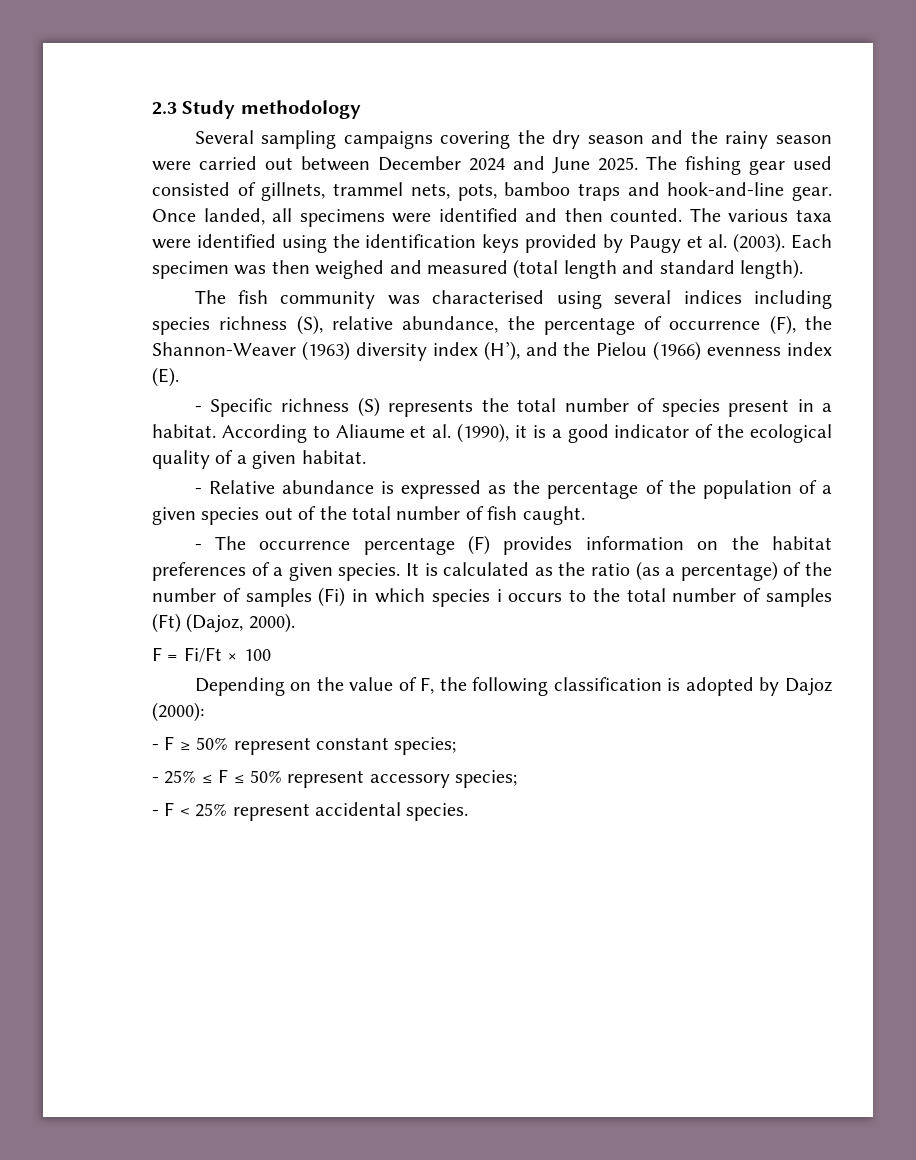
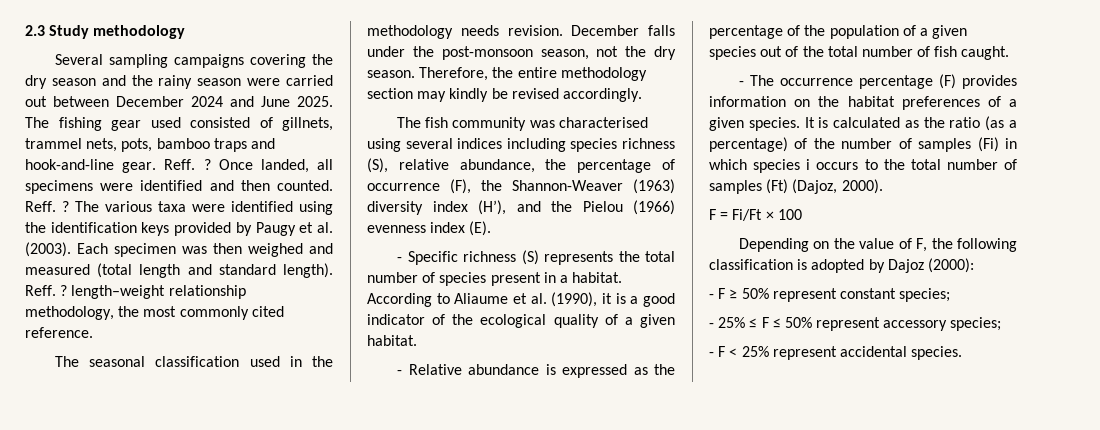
- The fishing gear used consisted of gillnets, trammel nets, pots, bamboo traps and hook-and-line gear.
+ The fishing gear used consisted of gillnets, trammel nets, pots, bamboo traps and hook-and-line gear. Reff. ?
- Once landed, all specimens were identified and then counted.
+ Once landed, all specimens were identified and then counted. Reff. ?
+ Reff. ? length–weight relationship methodology, the most commonly cited reference.
+ The seasonal classification used in the methodology needs revision. December falls under the post-monsoon season, not the dry season. Therefore, the entire methodology section may kindly be revised accordingly.

